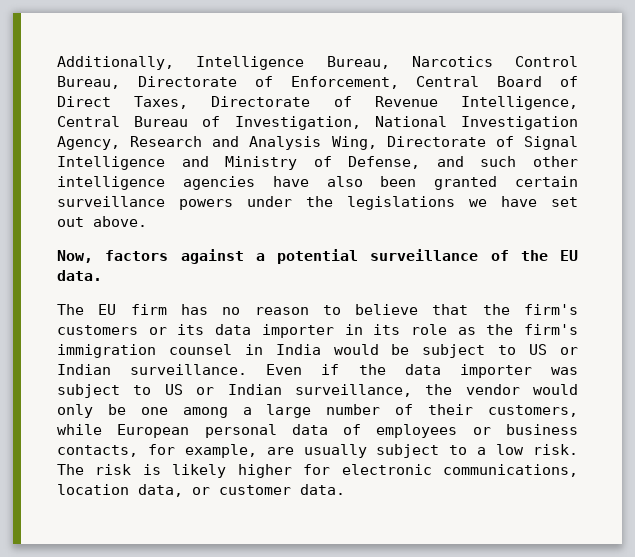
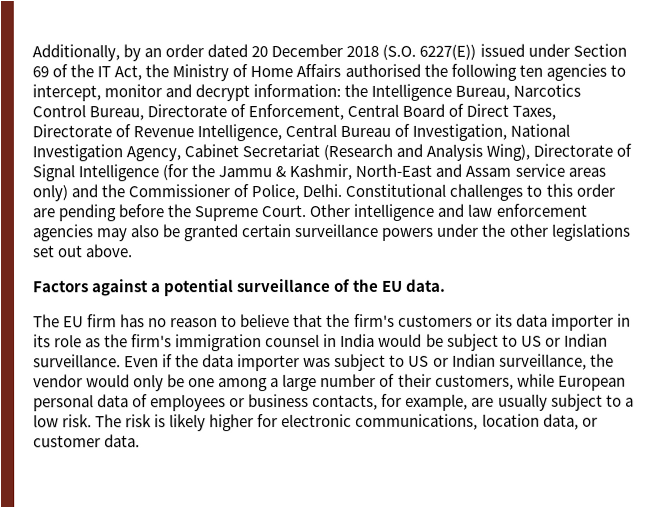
- Additionally, Intelligence Bureau, Narcotics Control Bureau, Directorate of Enforcement, Central Board of Direct Taxes, Directorate of Revenue Intelligence, Central Bureau of Investigation, National Investigation Agency, Research and Analysis Wing, Directorate of Signal Intelligence and Ministry of Defense, and such other intelligence agencies have also been granted certain surveillance powers under the legislations we have set out above.
+ Additionally, by an order dated 20 December 2018 (S.O. 6227(E)) issued under Section 69 of the IT Act, the Ministry of Home Affairs authorised the following ten agencies to intercept, monitor and decrypt information: the Intelligence Bureau, Narcotics Control Bureau, Directorate of Enforcement, Central Board of Direct Taxes, Directorate of Revenue Intelligence, Central Bureau of Investigation, National Investigation Agency, Cabinet Secretariat (Research and Analysis Wing), Directorate of Signal Intelligence (for the Jammu & Kashmir, North-East and Assam service areas only) and the Commissioner of Police, Delhi. Constitutional challenges to this order are pending before the Supreme Court. Other intelligence and law enforcement agencies may also be granted certain surveillance powers under the other legislations set out above.
- Now, factors against a potential surveillance of the EU data.
+ Factors against a potential surveillance of the EU data.

